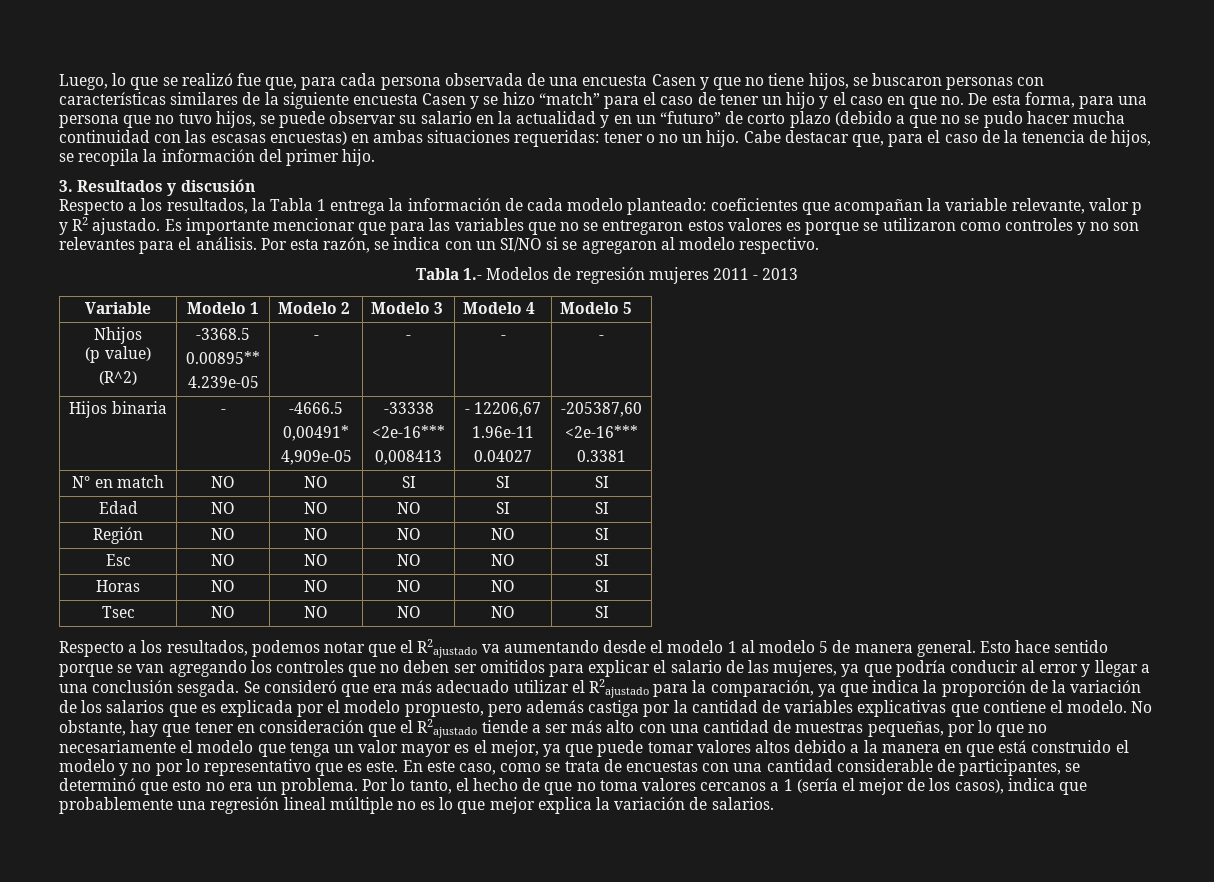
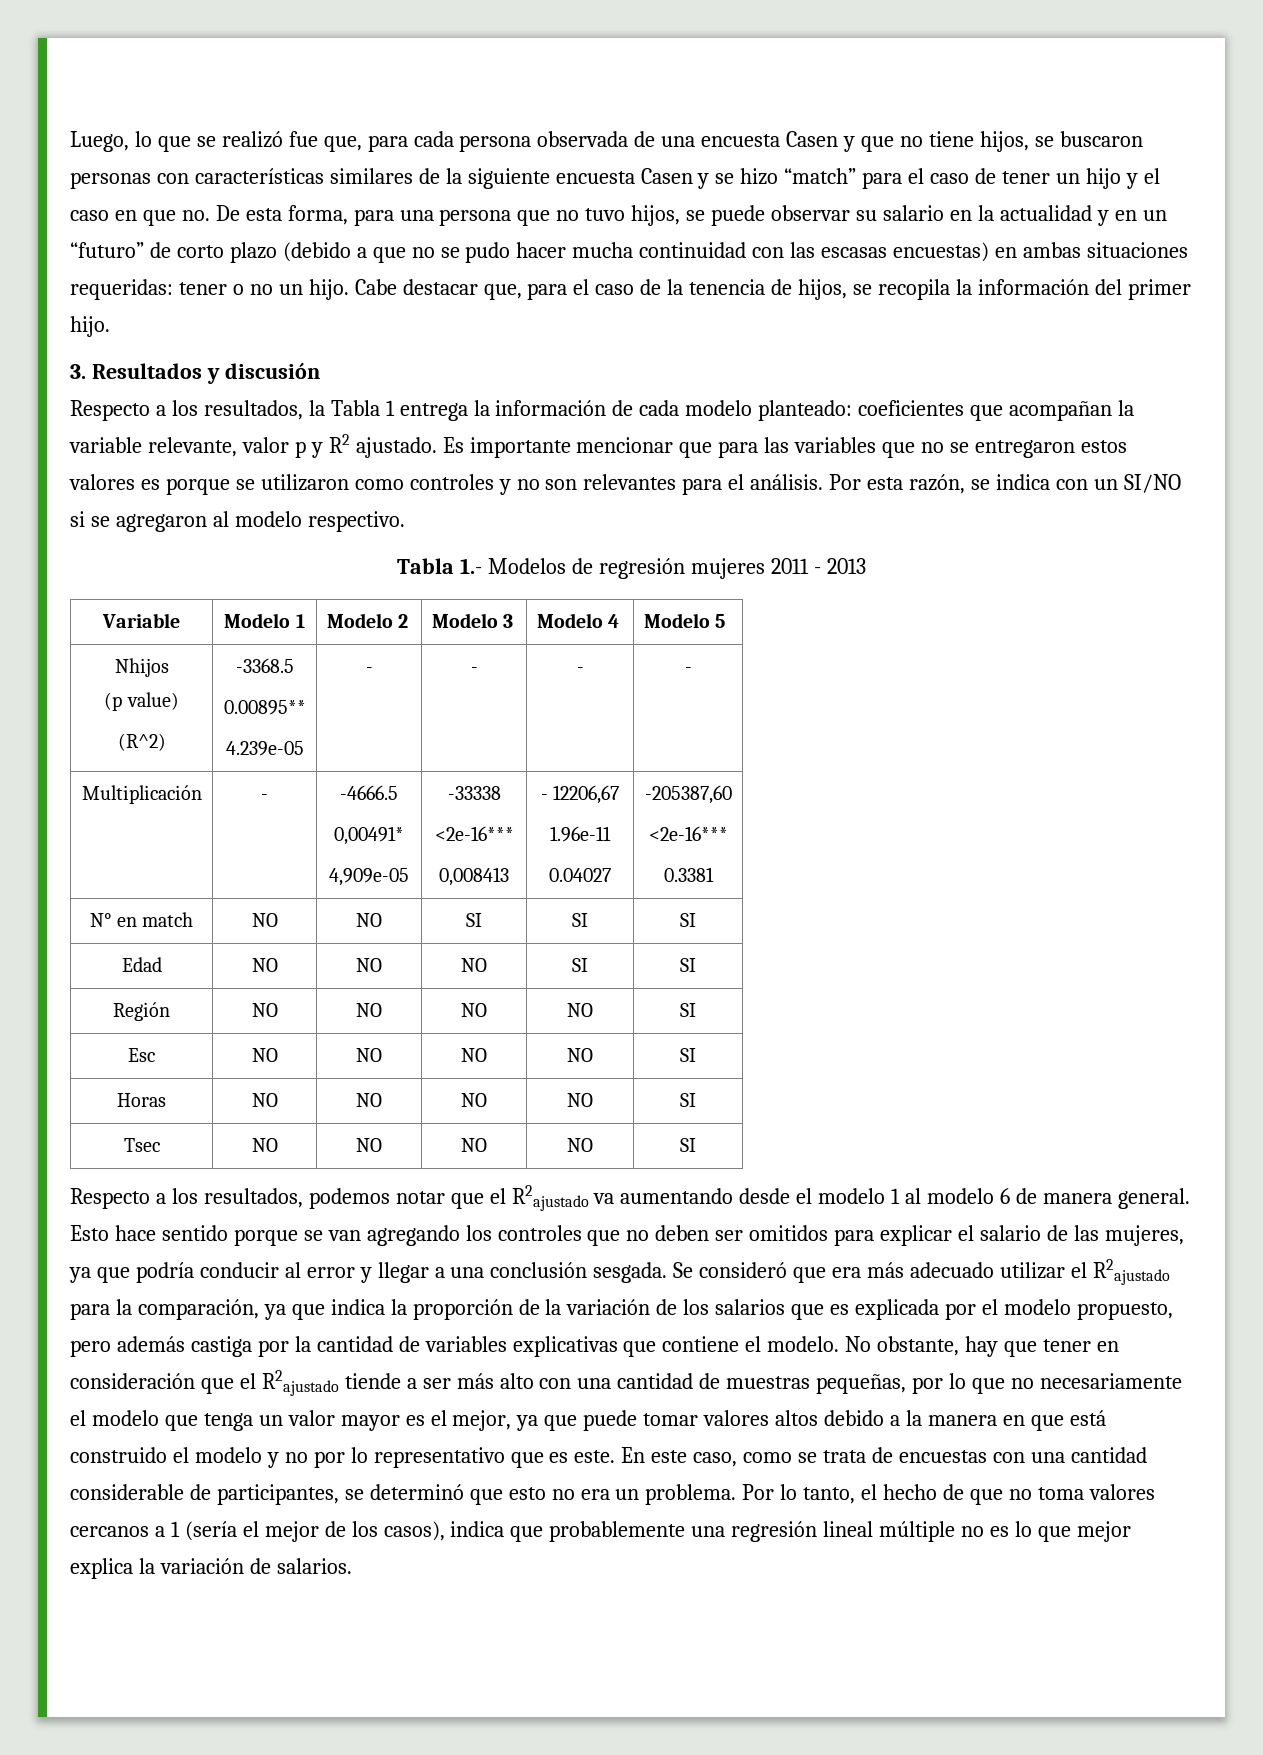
- Hijos binaria | - | -4666.5
+ Multiplicación | - | -4666.5
- Respecto a los resultados, podemos notar que el R2ajustado va aumentando desde el modelo 1 al modelo 5 de manera general.
+ Respecto a los resultados, podemos notar que el R2ajustado va aumentando desde el modelo 1 al modelo 6 de manera general.

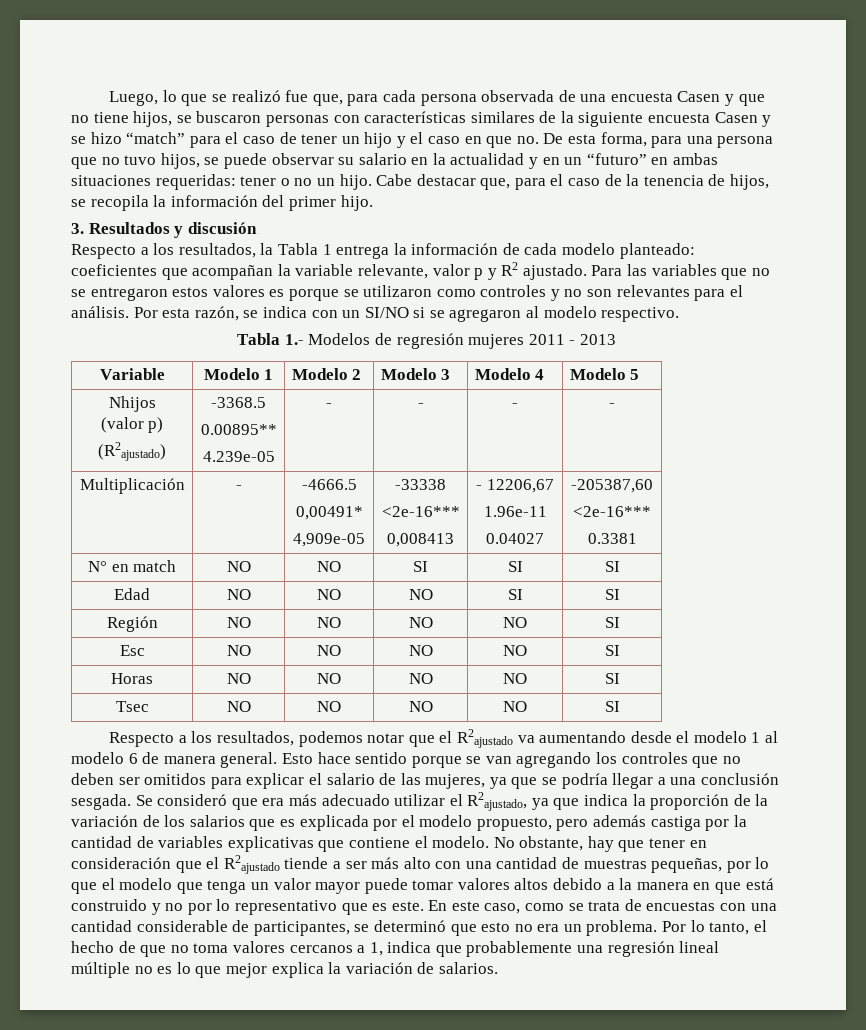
- Luego, lo que se realizó fue que, para cada persona observada de una encuesta Casen y que no tiene hijos, se buscaron personas con características similares de la siguiente encuesta Casen y se hizo “match” para el caso de tener un hijo y el caso en que no. De esta forma, para una persona que no tuvo hijos, se puede observar su salario en la actualidad y en un “futuro” de corto plazo (debido a que no se pudo hacer mucha continuidad con las escasas encuestas) en ambas situaciones requeridas:
+ Luego, lo que se realizó fue que, para cada persona observada de una encuesta Casen y que no tiene hijos, se buscaron personas con características similares de la siguiente encuesta Casen y se hizo “match” para el caso de tener un hijo y el caso en que no. De esta forma, para una persona que no tuvo hijos, se puede observar su salario en la actualidad y en un “futuro” en ambas situaciones requeridas:
- Es importante mencionar que para las variables que no se entregaron estos valores es porque se utilizaron como controles y no son relevantes para el análisis.
+ Para las variables que no se entregaron estos valores es porque se utilizaron como controles y no son relevantes para el análisis.
  Nhijos
- (p value)
- (R^2) | -3368.5
+ (valor p)
+ (R2ajustado) | -3368.5
- Esto hace sentido porque se van agregando los controles que no deben ser omitidos para explicar el salario de las mujeres, ya que podría conducir al error y llegar a una conclusión sesgada.
+ Esto hace sentido porque se van agregando los controles que no deben ser omitidos para explicar el salario de las mujeres, ya que se podría llegar a una conclusión sesgada.
- Se consideró que era más adecuado utilizar el R2ajustado para la comparación, ya que indica la proporción de la variación de los salarios que es explicada por el modelo propuesto, pero además castiga por la cantidad de variables explicativas que contiene el modelo.
+ Se consideró que era más adecuado utilizar el R2ajustado, ya que indica la proporción de la variación de los salarios que es explicada por el modelo propuesto, pero además castiga por la cantidad de variables explicativas que contiene el modelo.
- No obstante, hay que tener en consideración que el R2ajustado tiende a ser más alto con una cantidad de muestras pequeñas, por lo que no necesariamente el modelo que tenga un valor mayor es el mejor, ya que puede tomar valores altos debido a la manera en que está construido el modelo y no por lo representativo que es este.
+ No obstante, hay que tener en consideración que el R2ajustado tiende a ser más alto con una cantidad de muestras pequeñas, por lo que el modelo que tenga un valor mayor puede tomar valores altos debido a la manera en que está construido y no por lo representativo que es este.
- Por lo tanto, el hecho de que no toma valores cercanos a 1 (sería el mejor de los casos), indica que probablemente una regresión lineal múltiple no es lo que mejor explica la variación de salarios.
+ Por lo tanto, el hecho de que no toma valores cercanos a 1, indica que probablemente una regresión lineal múltiple no es lo que mejor explica la variación de salarios.

